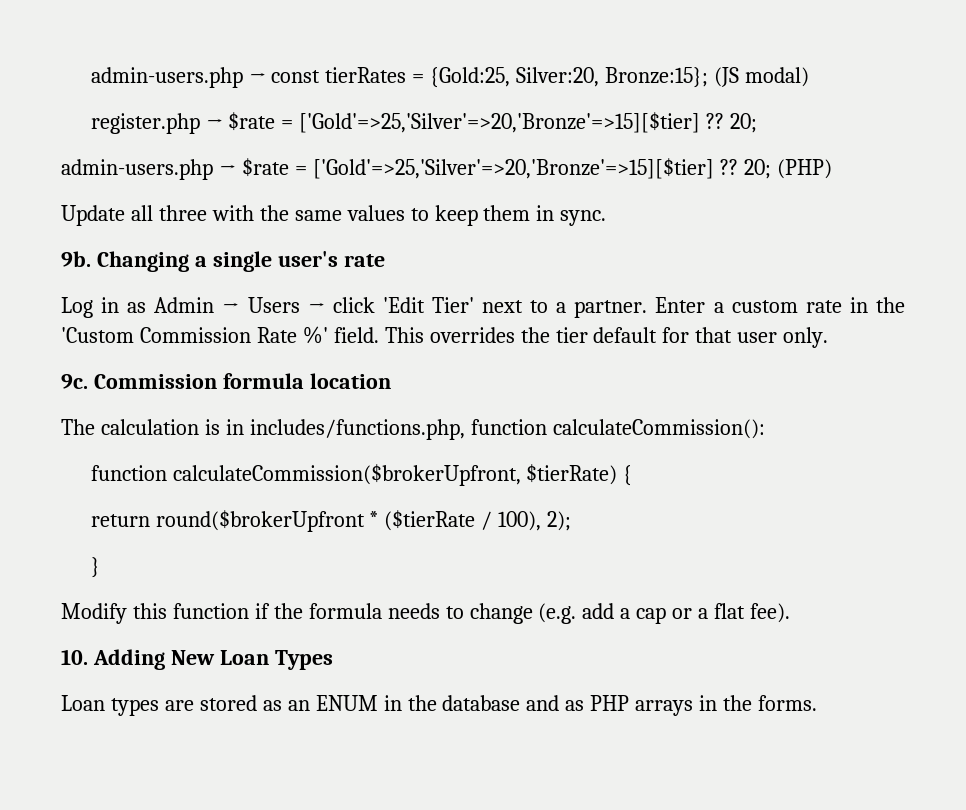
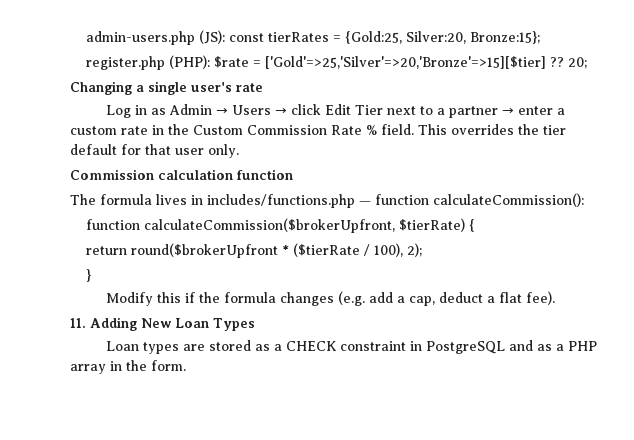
- admin-users.php → const tierRates = {Gold:25, Silver:20, Bronze:15}; (JS modal)
+ admin-users.php (JS): const tierRates = {Gold:25, Silver:20, Bronze:15};
- register.php → $rate = ['Gold'=>25,'Silver'=>20,'Bronze'=>15][$tier] ??
+ register.php (PHP): $rate = ['Gold'=>25,'Silver'=>20,'Bronze'=>15][$tier] ??
- admin-users.php → $rate = ['Gold'=>25,'Silver'=>20,'Bronze'=>15][$tier] ?? 20; (PHP)
- Update all three with the same values to keep them in sync.
- 9b.
- Log in as Admin → Users → click 'Edit Tier' next to a partner. Enter a custom rate in the 'Custom Commission Rate %' field.
+ Log in as Admin → Users → click Edit Tier next to a partner → enter a custom rate in the Custom Commission Rate % field.
- 9c. Commission formula location
- The calculation is in includes/functions.php, function calculateCommission():
+ Commission calculation function
+ The formula lives in includes/functions.php — function calculateCommission():
- Modify this function if the formula needs to change (e.g. add a cap or a flat fee).
+ Modify this if the formula changes (e.g. add a cap, deduct a flat fee).
- 10. Adding New Loan Types
+ 11. Adding New Loan Types
- Loan types are stored as an ENUM in the database and as PHP arrays in the forms.
+ Loan types are stored as a CHECK constraint in PostgreSQL and as a PHP array in the form.

